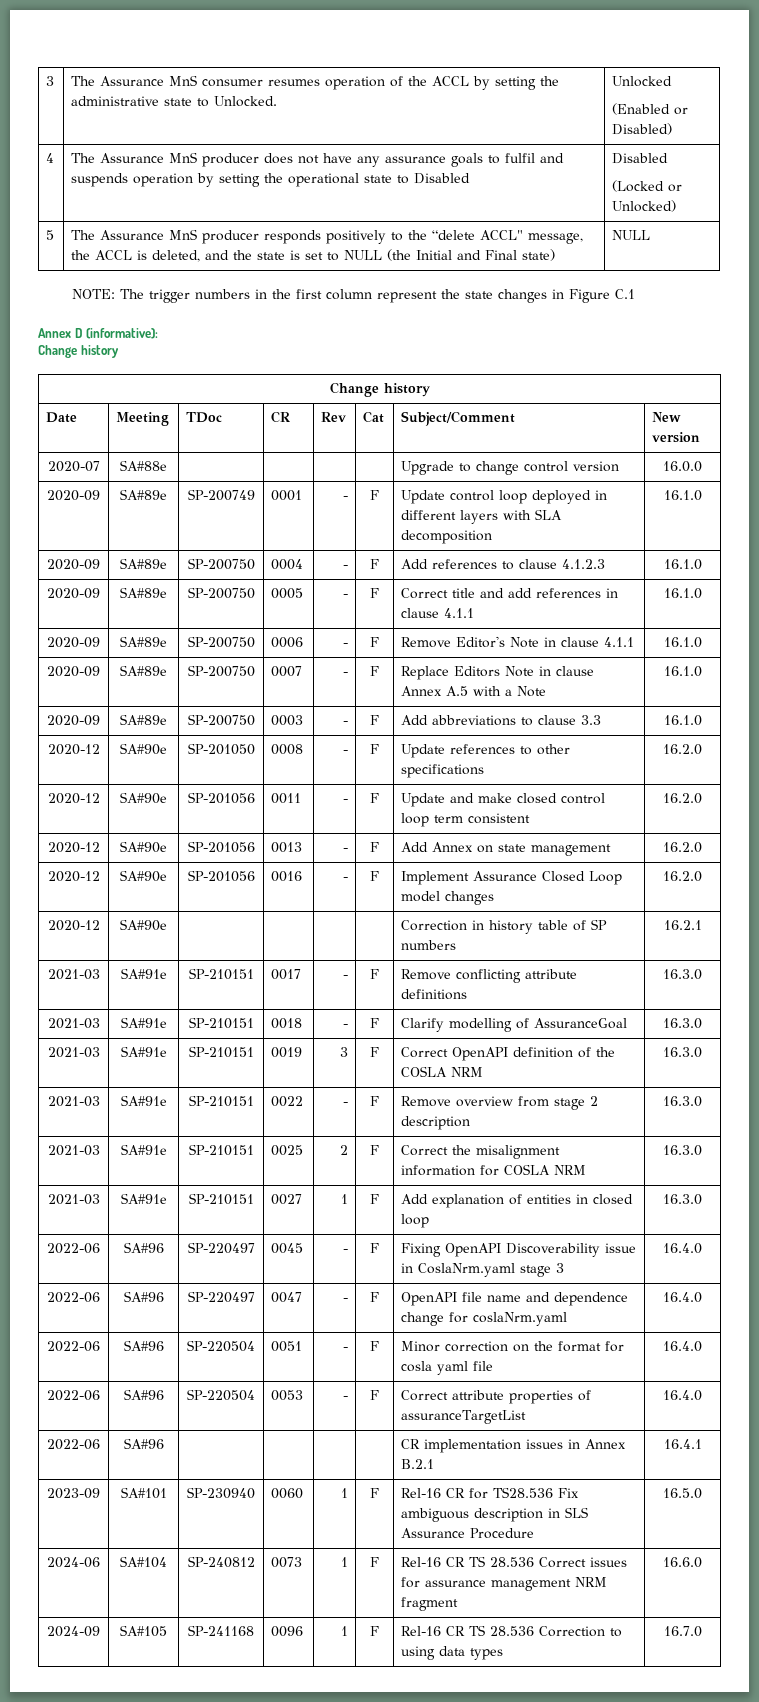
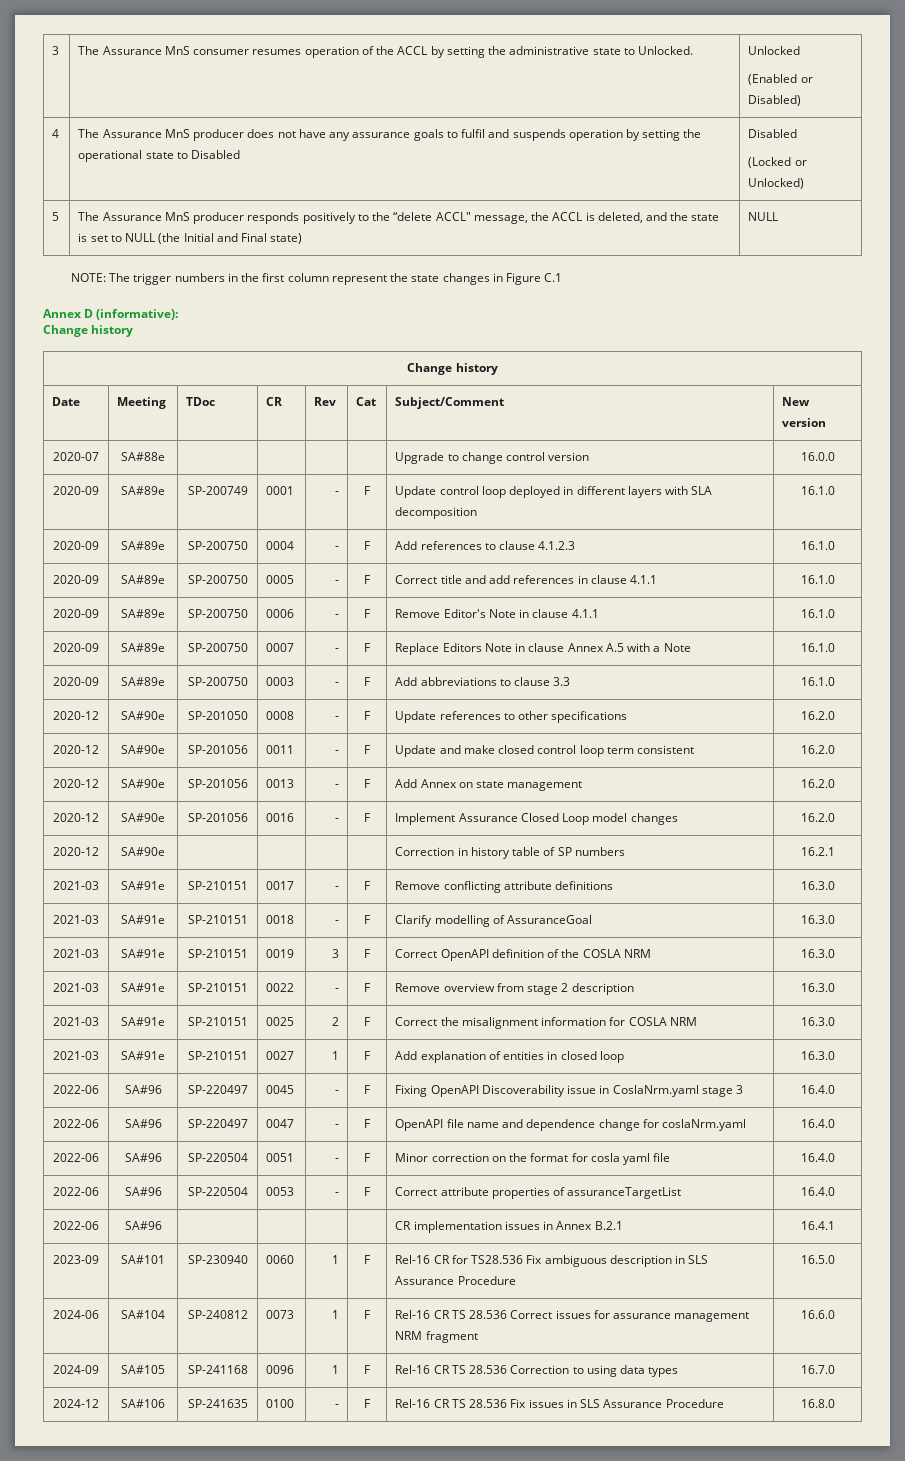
+ 2024-12 | SA#106 | SP-241635 | 0100 | - | F | Rel-16 CR TS 28.536 Fix issues in SLS Assurance Procedure | 16.8.0

